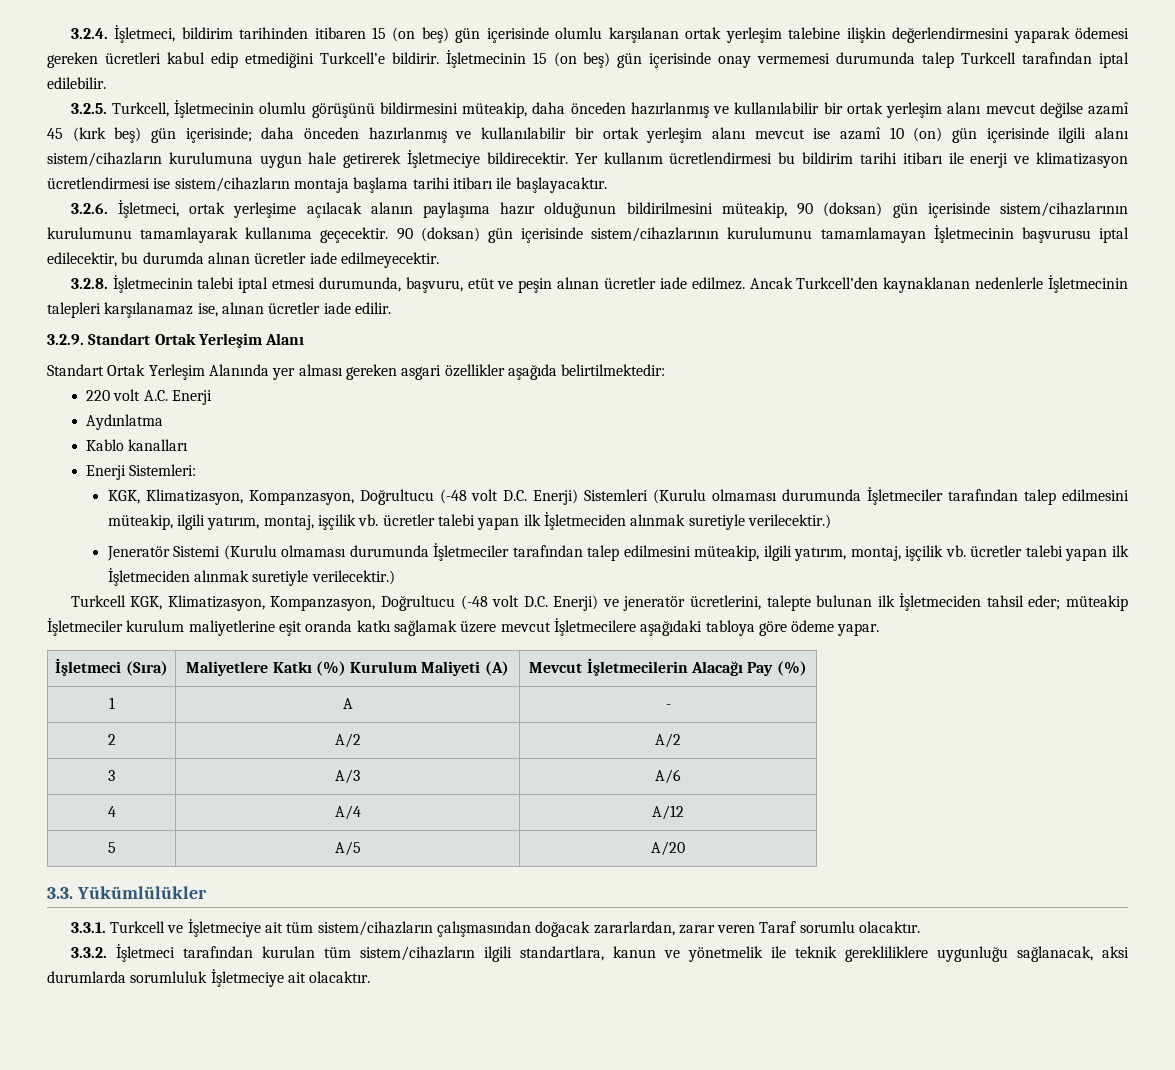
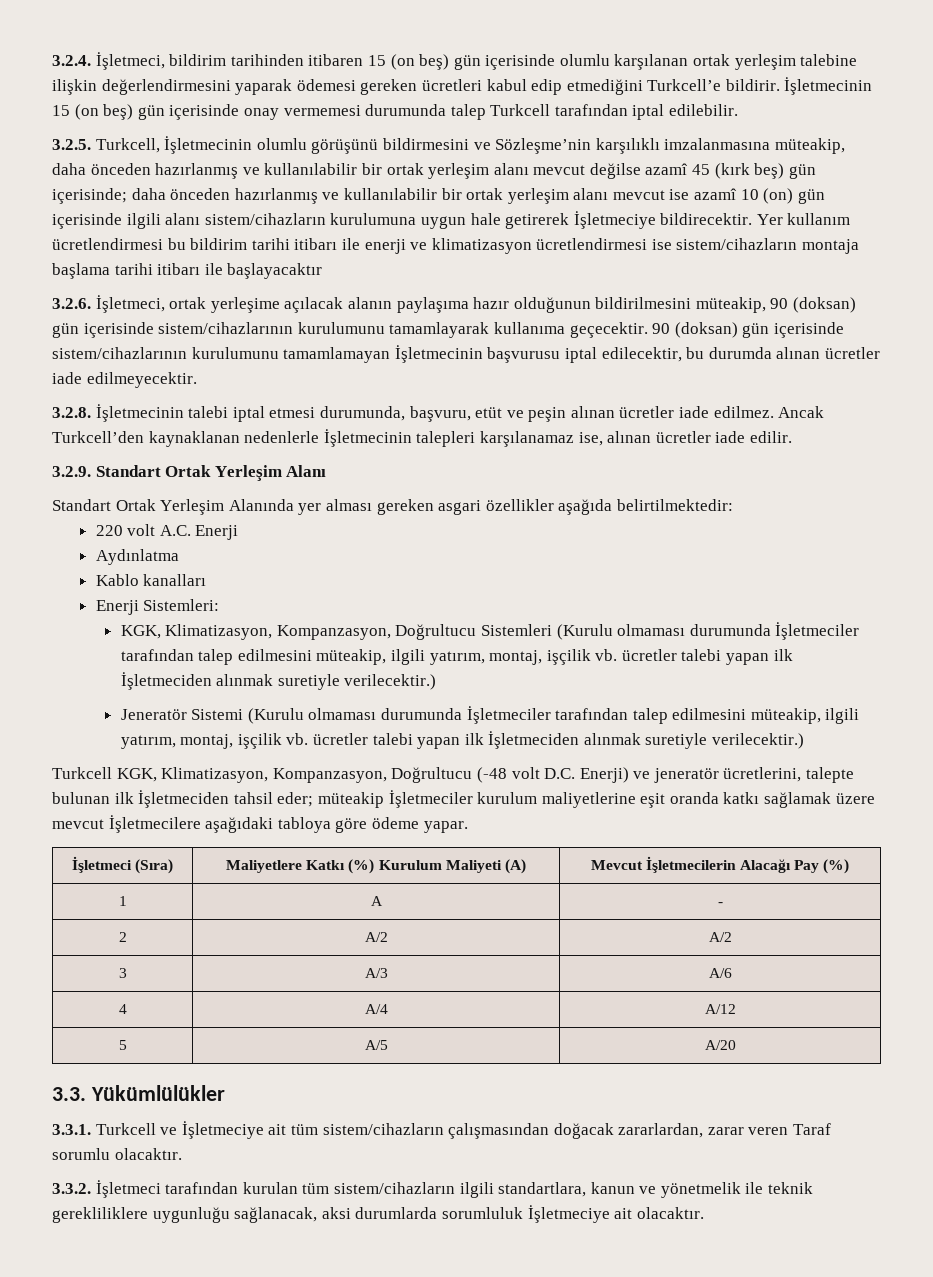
- 3.2.5. Turkcell, İşletmecinin olumlu görüşünü bildirmesini müteakip, daha önceden hazırlanmış ve kullanılabilir bir ortak yerleşim alanı mevcut değilse azamî 45 (kırk beş) gün içerisinde; daha önceden hazırlanmış ve kullanılabilir bir ortak yerleşim alanı mevcut ise azamî 10 (on) gün içerisinde ilgili alanı sistem/cihazların kurulumuna uygun hale getirerek İşletmeciye bildirecektir.
+ 3.2.5. Turkcell, İşletmecinin olumlu görüşünü bildirmesini ve Sözleşme’nin karşılıklı imzalanmasına müteakip, daha önceden hazırlanmış ve kullanılabilir bir ortak yerleşim alanı mevcut değilse azamî 45 (kırk beş) gün içerisinde; daha önceden hazırlanmış ve kullanılabilir bir ortak yerleşim alanı mevcut ise azamî 10 (on) gün içerisinde ilgili alanı sistem/cihazların kurulumuna uygun hale getirerek İşletmeciye bildirecektir.
- Yer kullanım ücretlendirmesi bu bildirim tarihi itibarı ile enerji ve klimatizasyon ücretlendirmesi ise sistem/cihazların montaja başlama tarihi itibarı ile başlayacaktır.
+ Yer kullanım ücretlendirmesi bu bildirim tarihi itibarı ile enerji ve klimatizasyon ücretlendirmesi ise sistem/cihazların montaja başlama tarihi itibarı ile başlayacaktır
- KGK, Klimatizasyon, Kompanzasyon, Doğrultucu (-48 volt D.C. Enerji) Sistemleri (Kurulu olmaması durumunda İşletmeciler tarafından talep edilmesini müteakip, ilgili yatırım, montaj, işçilik vb. ücretler talebi yapan ilk İşletmeciden alınmak suretiyle verilecektir.)
+ KGK, Klimatizasyon, Kompanzasyon, Doğrultucu Sistemleri (Kurulu olmaması durumunda İşletmeciler tarafından talep edilmesini müteakip, ilgili yatırım, montaj, işçilik vb. ücretler talebi yapan ilk İşletmeciden alınmak suretiyle verilecektir.)

